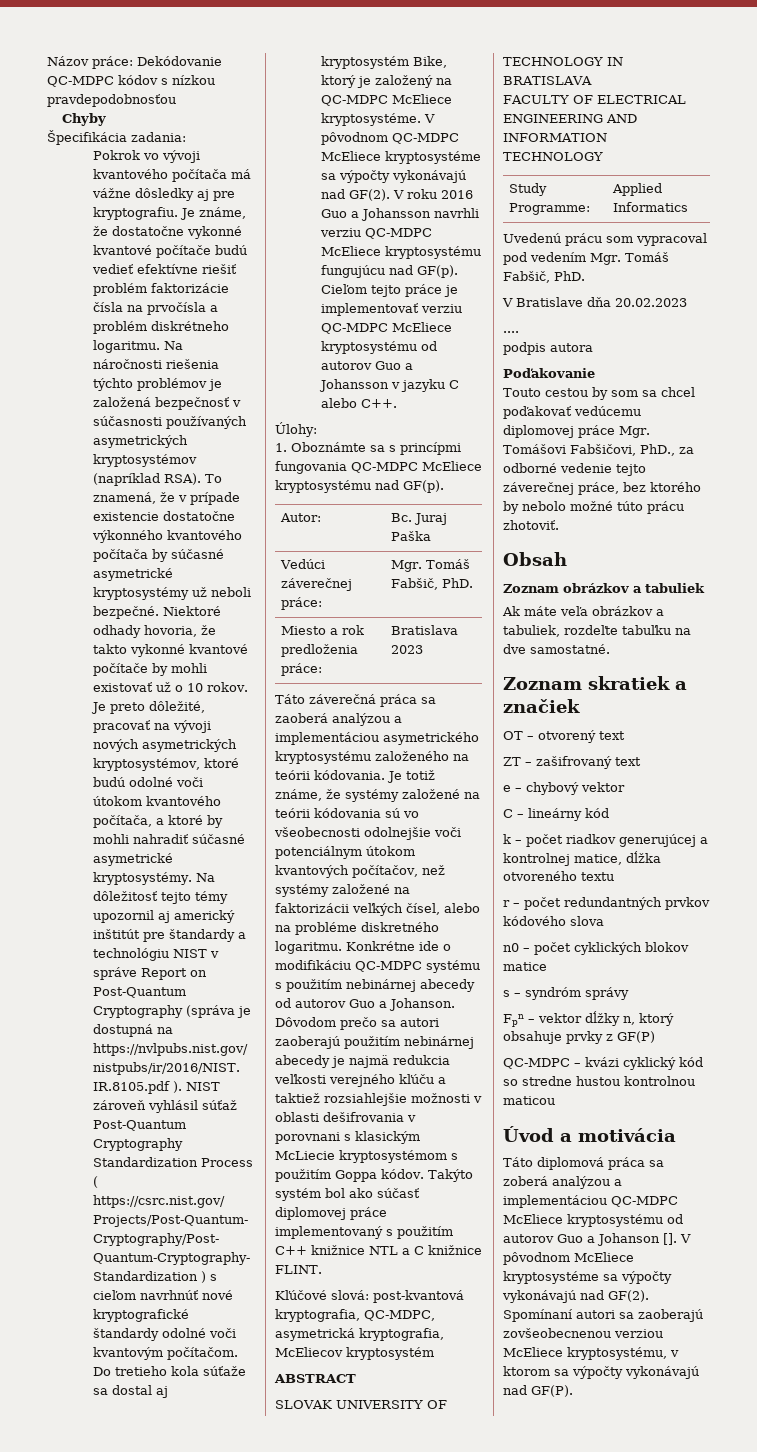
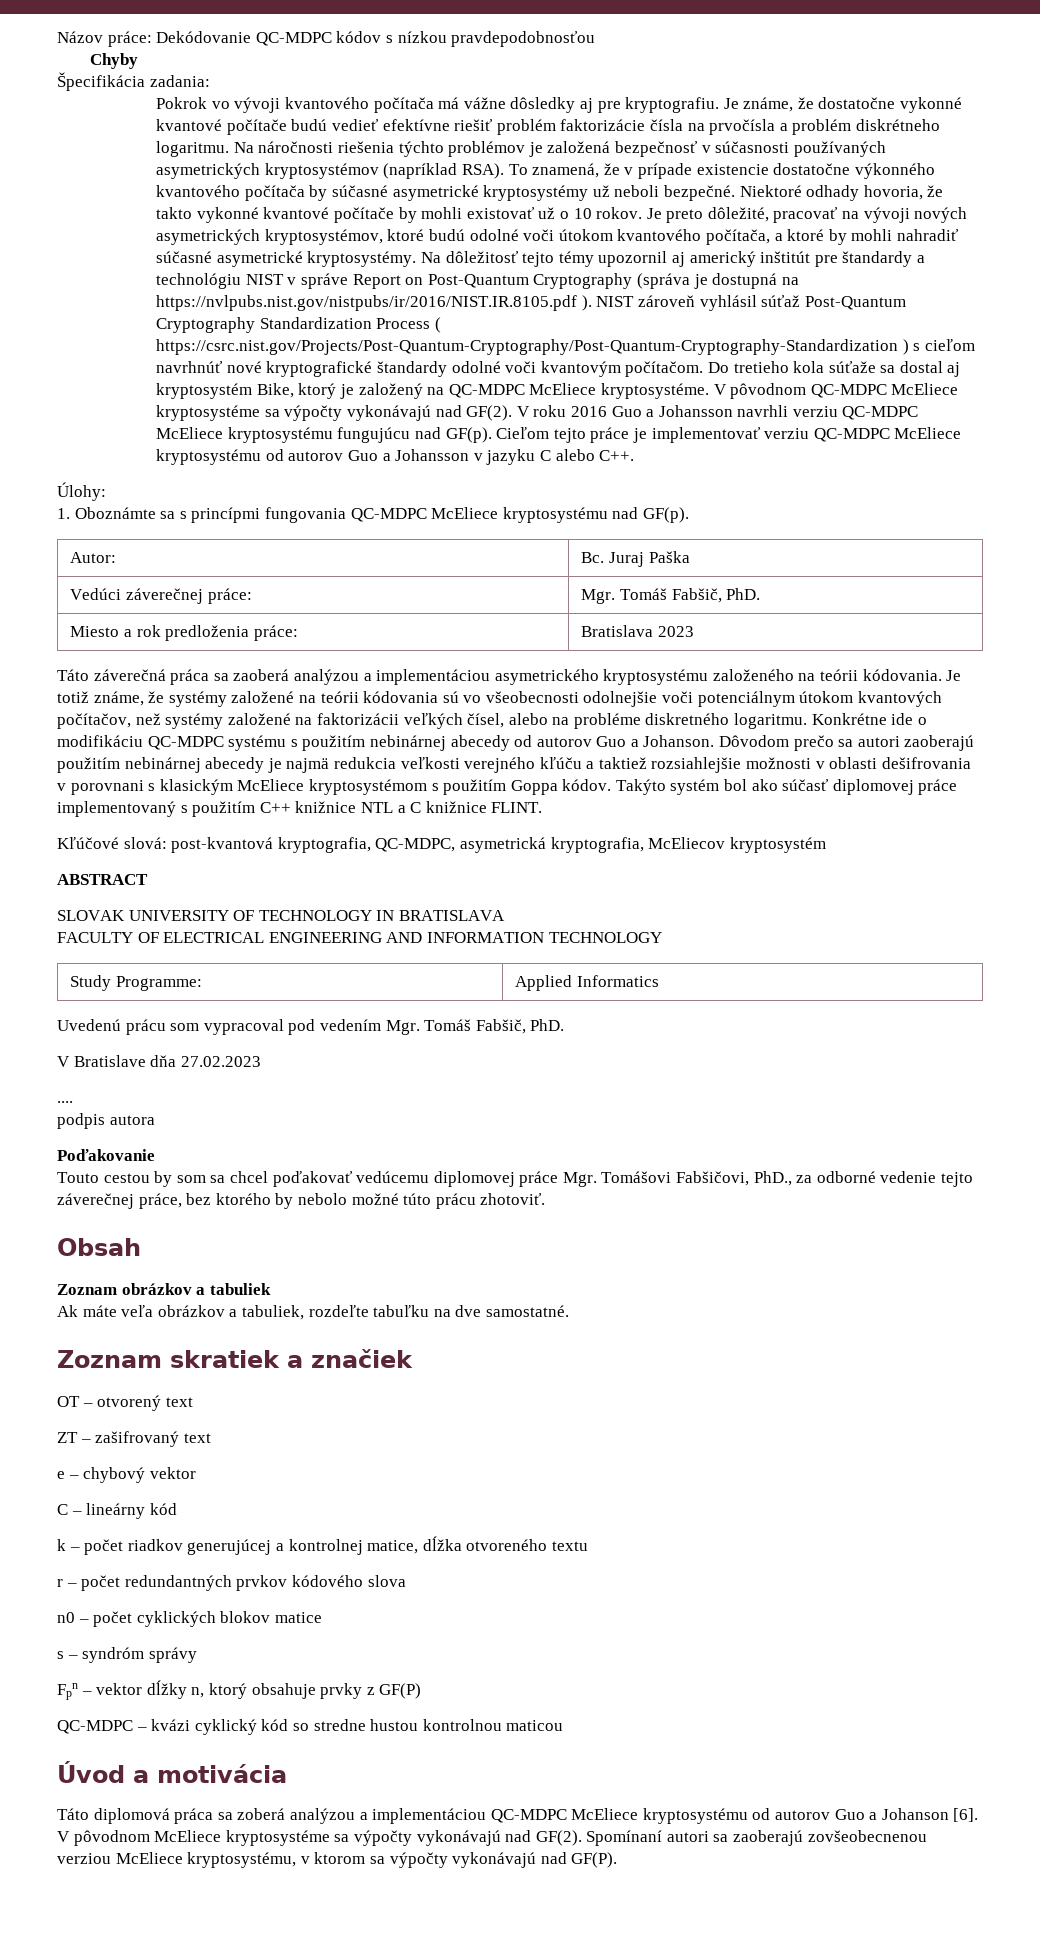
- Dôvodom prečo sa autori zaoberajú použitím nebinárnej abecedy je najmä redukcia veľkosti verejného kľúču a taktiež rozsiahlejšie možnosti v oblasti dešifrovania v porovnani s klasickým McLiecie kryptosystémom s použitím Goppa kódov.
+ Dôvodom prečo sa autori zaoberajú použitím nebinárnej abecedy je najmä redukcia veľkosti verejného kľúču a taktiež rozsiahlejšie možnosti v oblasti dešifrovania v porovnani s klasickým McEliece kryptosystémom s použitím Goppa kódov.
- V Bratislave dňa 20.02.2023
+ V Bratislave dňa 27.02.2023
- Táto diplomová práca sa zoberá analýzou a implementáciou QC-MDPC McEliece kryptosystému od autorov Guo a Johanson [].
+ Táto diplomová práca sa zoberá analýzou a implementáciou QC-MDPC McEliece kryptosystému od autorov Guo a Johanson [6].

